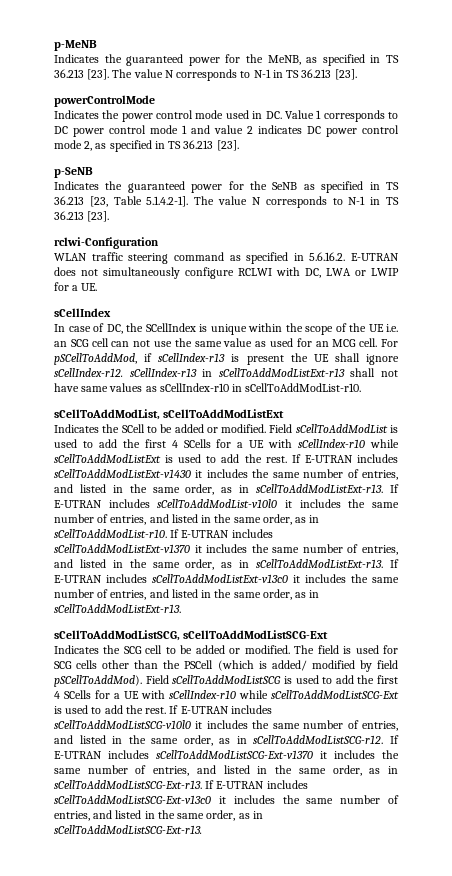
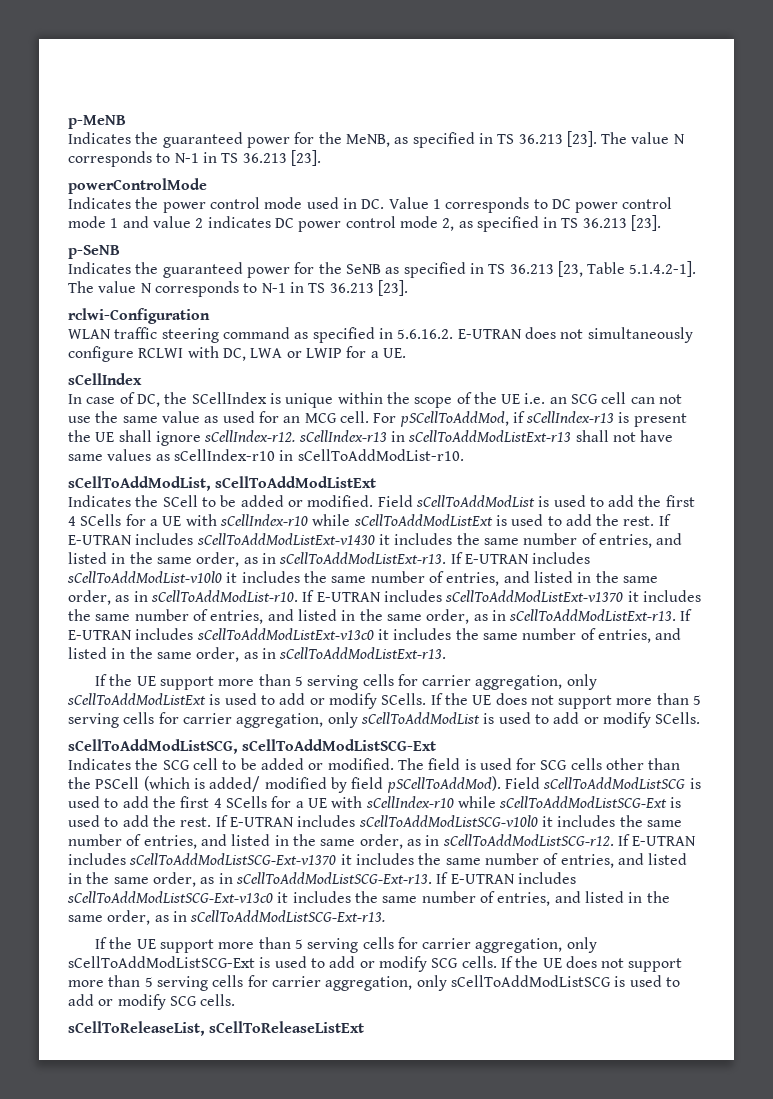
+ If the UE support more than 5 serving cells for carrier aggregation, only sCellToAddModListExt is used to add or modify SCells. If the UE does not support more than 5 serving cells for carrier aggregation, only sCellToAddModList is used to add or modify SCells.
+ If the UE support more than 5 serving cells for carrier aggregation, only sCellToAddModListSCG-Ext is used to add or modify SCG cells. If the UE does not support more than 5 serving cells for carrier aggregation, only sCellToAddModListSCG is used to add or modify SCG cells.
+ sCellToReleaseList, sCellToReleaseListExt

